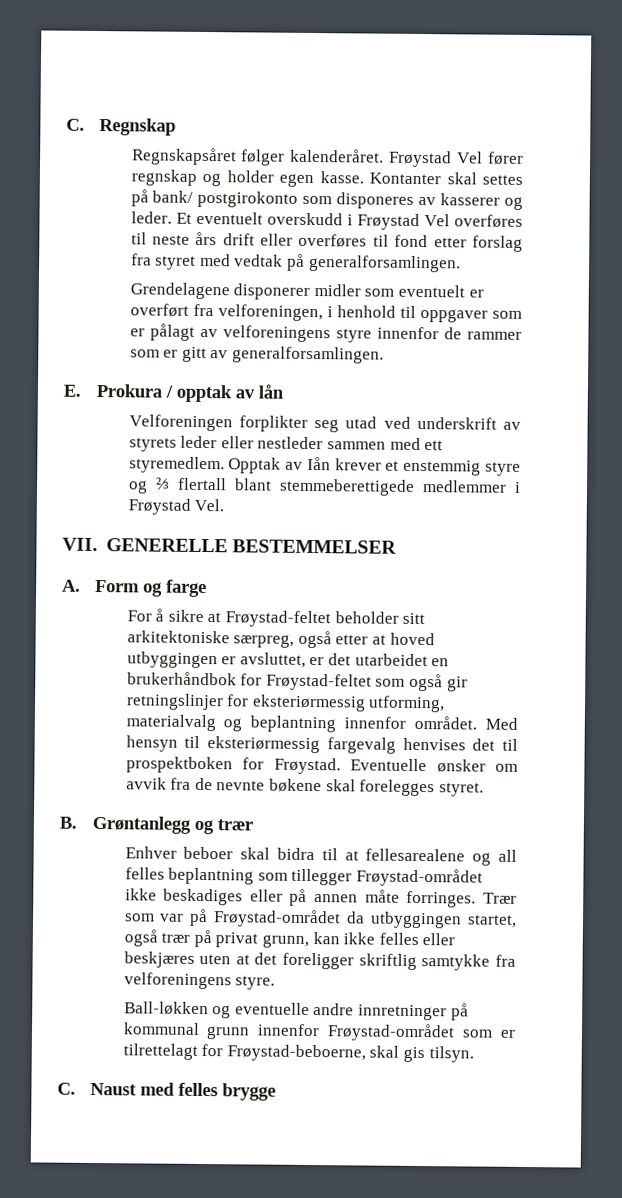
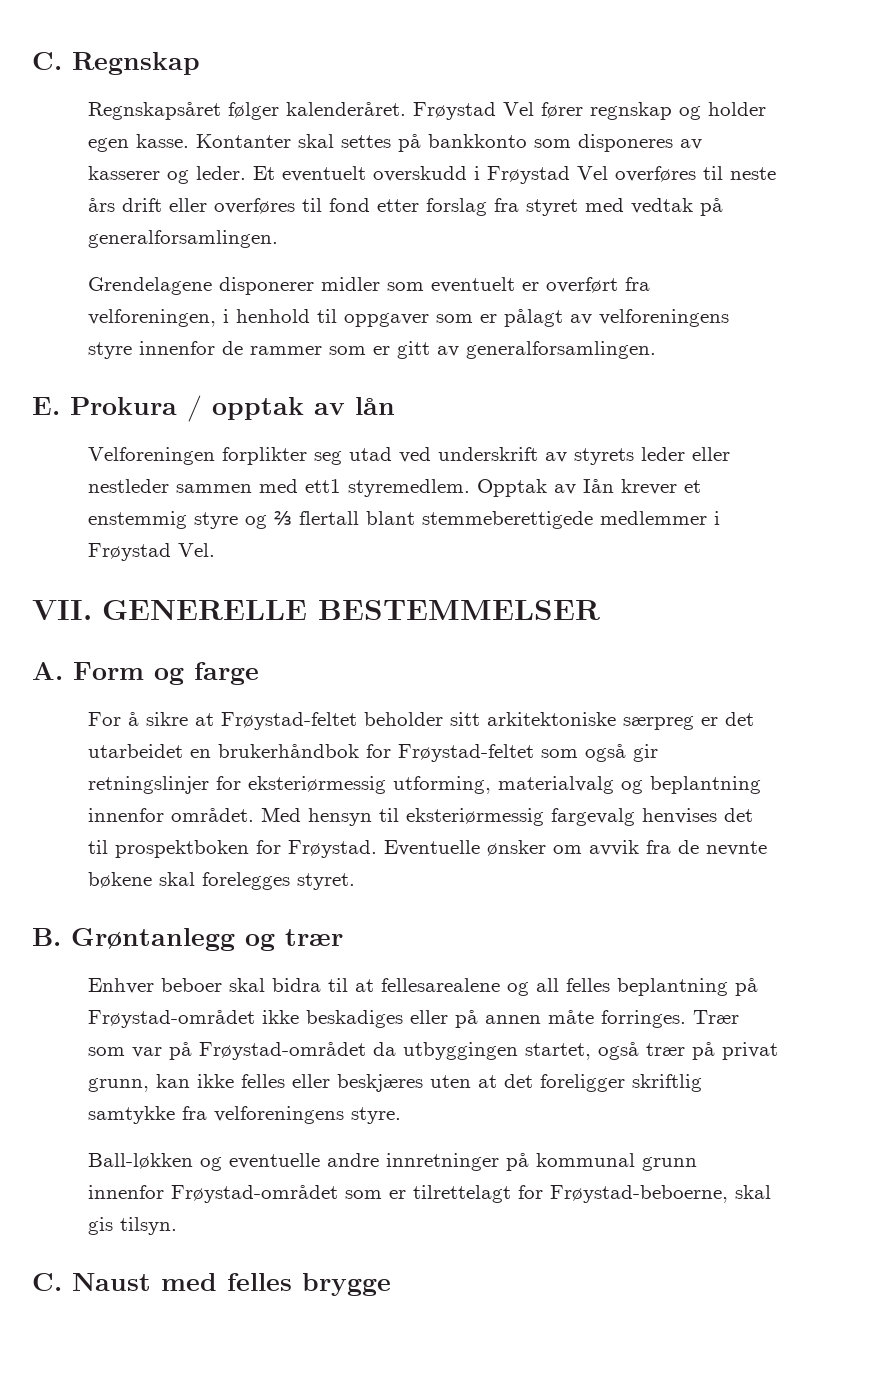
- Kontanter skal settes på bank/ postgirokonto som disponeres av kasserer og leder.
+ Kontanter skal settes på bankkonto som disponeres av kasserer og leder.
- Velforeningen forplikter seg utad ved underskrift av styrets leder eller nestleder sammen med ett styremedlem.
+ Velforeningen forplikter seg utad ved underskrift av styrets leder eller nestleder sammen med ett1 styremedlem.
- For å sikre at Frøystad-feltet beholder sitt arkitektoniske særpreg, også etter at hoved utbyggingen er avsluttet, er det utarbeidet en brukerhåndbok for Frøystad-feltet som også gir retningslinjer for eksteriørmessig utforming, materialvalg og beplantning innenfor området.
+ For å sikre at Frøystad-feltet beholder sitt arkitektoniske særpreg er det utarbeidet en brukerhåndbok for Frøystad-feltet som også gir retningslinjer for eksteriørmessig utforming, materialvalg og beplantning innenfor området.
- Enhver beboer skal bidra til at fellesarealene og all felles beplantning som tillegger Frøystad-området ikke beskadiges eller på annen måte forringes.
+ Enhver beboer skal bidra til at fellesarealene og all felles beplantning på Frøystad-området ikke beskadiges eller på annen måte forringes.

